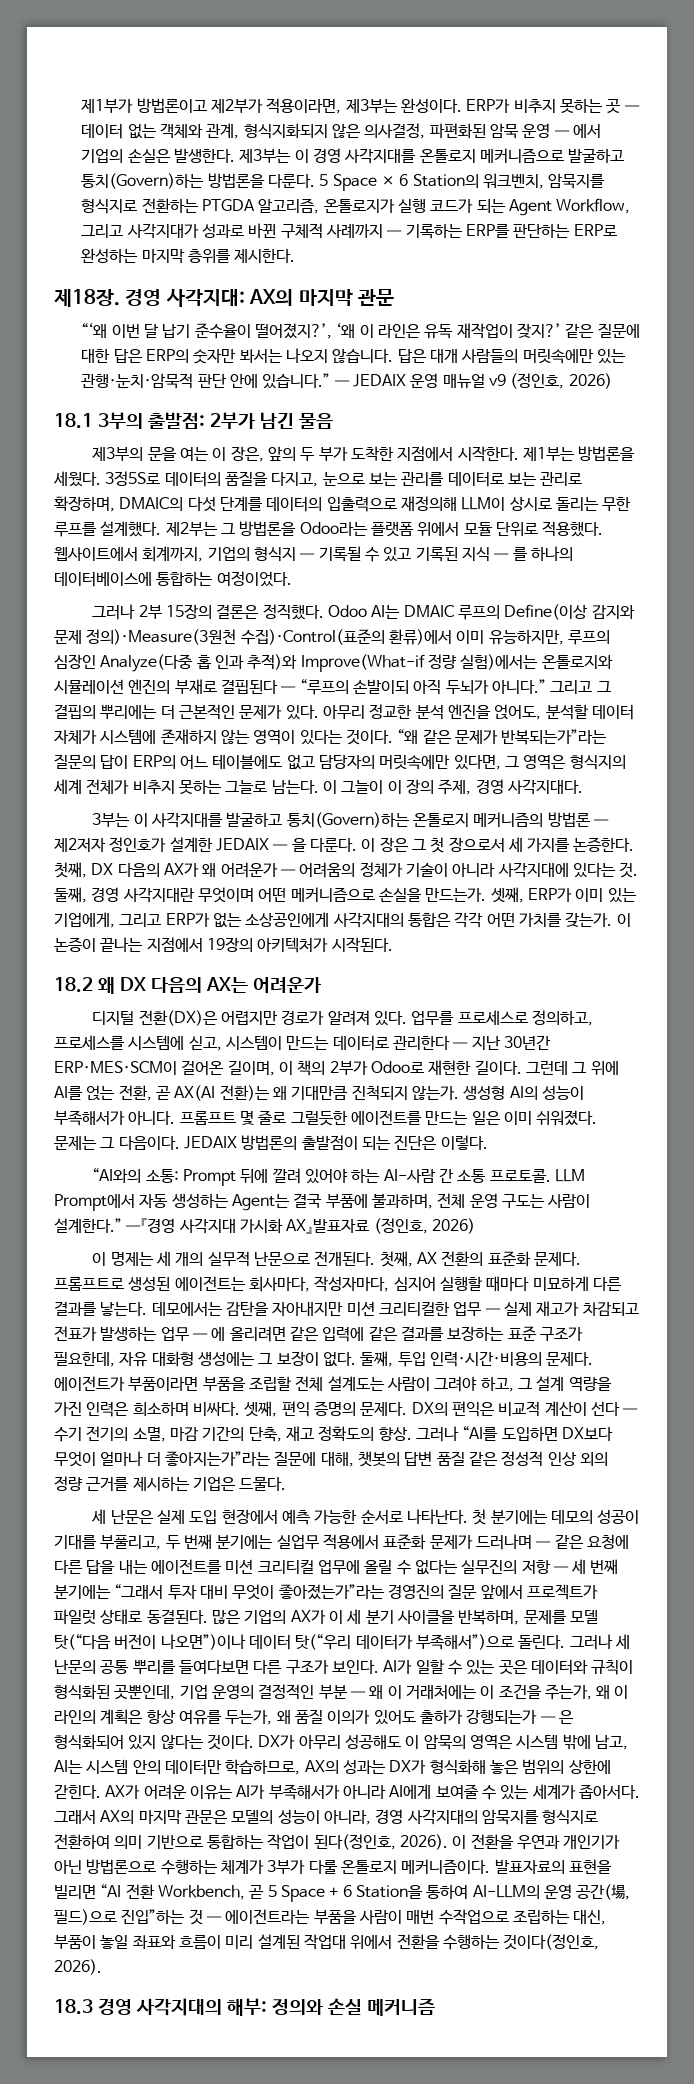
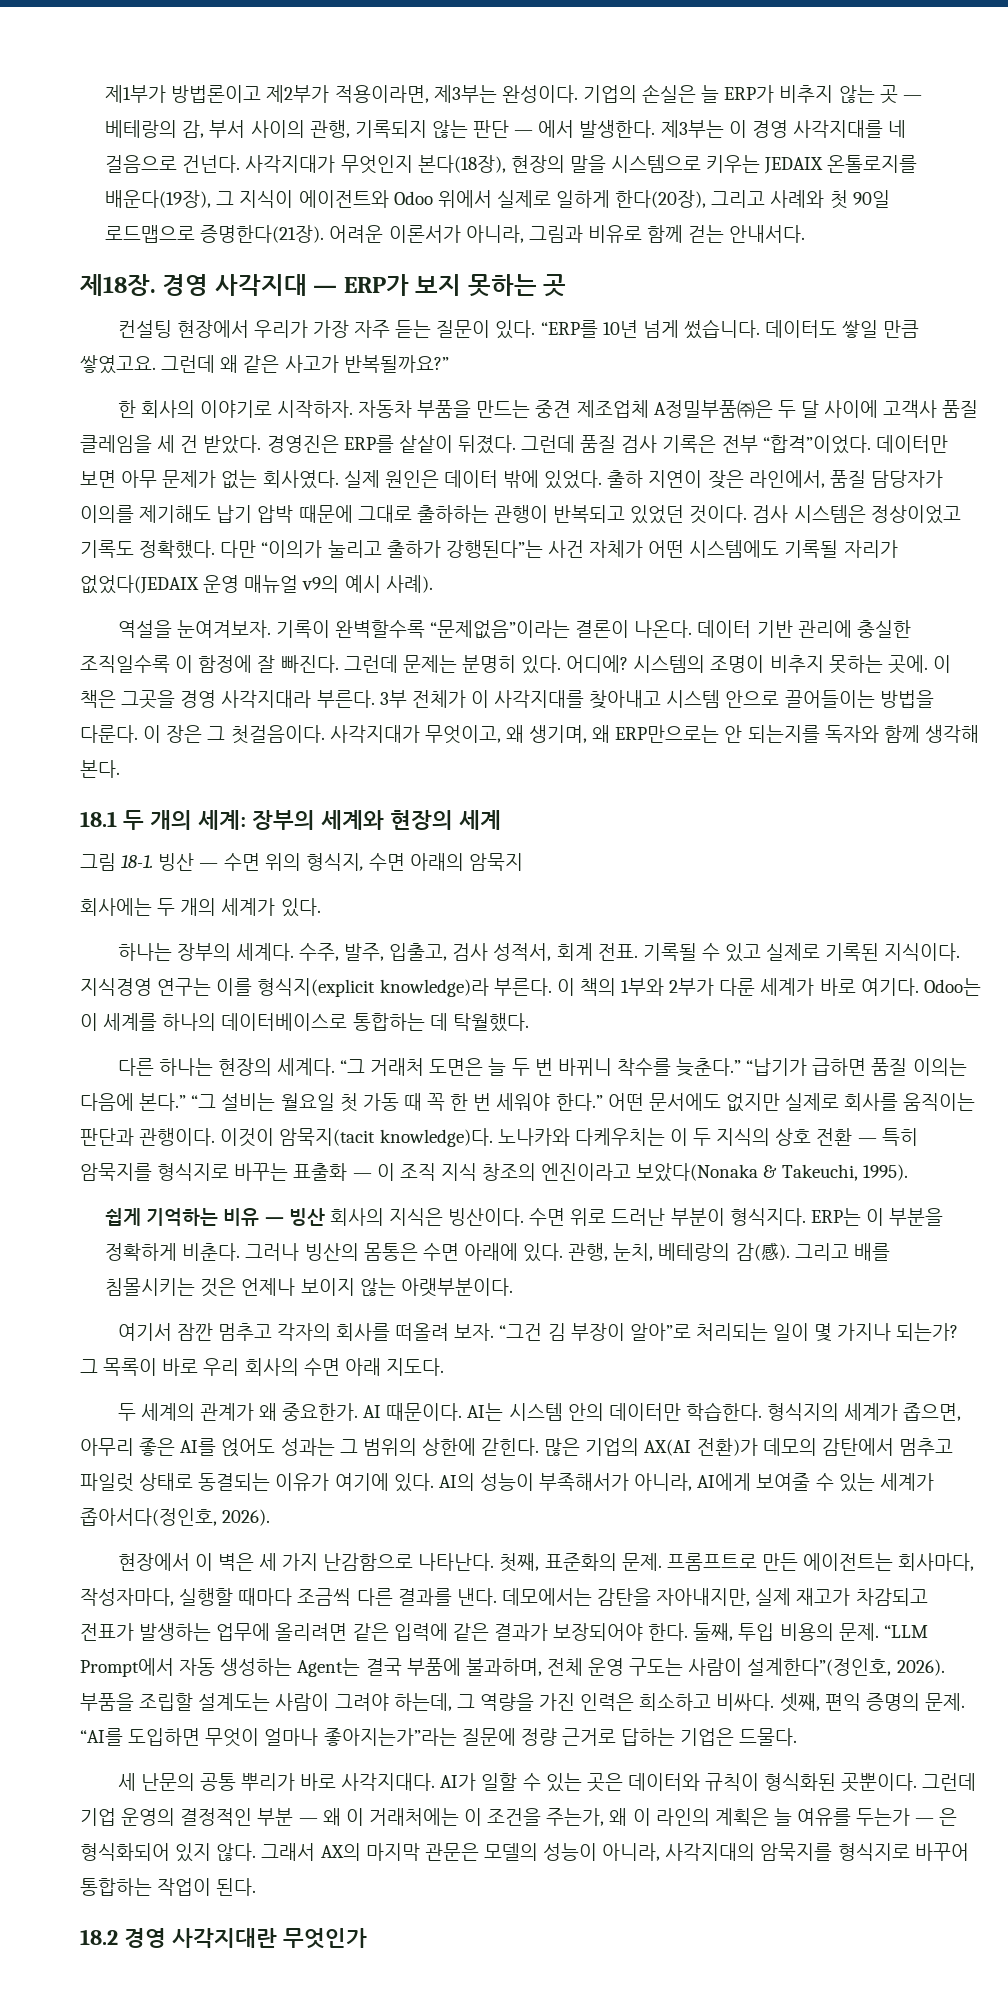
- ERP가 비추지 못하는 곳 — 데이터 없는 객체와 관계, 형식지화되지 않은 의사결정, 파편화된 암묵 운영 — 에서 기업의 손실은 발생한다.
+ 기업의 손실은 늘 ERP가 비추지 않는 곳 — 베테랑의 감, 부서 사이의 관행, 기록되지 않는 판단 — 에서 발생한다.
- 제3부는 이 경영 사각지대를 온톨로지 메커니즘으로 발굴하고 통치(Govern)하는 방법론을 다룬다. 5 Space × 6 Station의 워크벤치, 암묵지를 형식지로 전환하는 PTGDA 알고리즘, 온톨로지가 실행 코드가 되는 Agent Workflow, 그리고 사각지대가 성과로 바뀐 구체적 사례까지 — 기록하는 ERP를 판단하는 ERP로 완성하는 마지막 층위를 제시한다.
- 제18장. 경영 사각지대: AX의 마지막 관문
- “‘왜 이번 달 납기 준수율이 떨어졌지?’, ‘왜 이 라인은 유독 재작업이 잦지?’ 같은 질문에 대한 답은 ERP의 숫자만 봐서는 나오지 않습니다. 답은 대개 사람들의 머릿속에만 있는 관행·눈치·암묵적 판단 안에 있습니다.” — JEDAIX 운영 매뉴얼 v9 (정인호, 2026)
- 18.1 3부의 출발점: 2부가 남긴 물음
- 제3부의 문을 여는 이 장은, 앞의 두 부가 도착한 지점에서 시작한다. 제1부는 방법론을 세웠다. 3정5S로 데이터의 품질을 다지고, 눈으로 보는 관리를 데이터로 보는 관리로 확장하며, DMAIC의 다섯 단계를 데이터의 입출력으로 재정의해 LLM이 상시로 돌리는 무한 루프를 설계했다. 제2부는 그 방법론을 Odoo라는 플랫폼 위에서 모듈 단위로 적용했다. 웹사이트에서 회계까지, 기업의 형식지 — 기록될 수 있고 기록된 지식 — 를 하나의 데이터베이스에 통합하는 여정이었다.
- 그러나 2부 15장의 결론은 정직했다. Odoo AI는 DMAIC 루프의 Define(이상 감지와 문제 정의)·Measure(3원천 수집)·Control(표준의 환류)에서 이미 유능하지만, 루프의 심장인 Analyze(다중 홉 인과 추적)와 Improve(What-if 정량 실험)에서는 온톨로지와 시뮬레이션 엔진의 부재로 결핍된다 — “루프의 손발이되 아직 두뇌가 아니다.” 그리고 그 결핍의 뿌리에는 더 근본적인 문제가 있다. 아무리 정교한 분석 엔진을 얹어도, 분석할 데이터 자체가 시스템에 존재하지 않는 영역이 있다는 것이다. “왜 같은 문제가 반복되는가”라는 질문의 답이 ERP의 어느 테이블에도 없고 담당자의 머릿속에만 있다면, 그 영역은 형식지의 세계 전체가 비추지 못하는 그늘로 남는다. 이 그늘이 이 장의 주제, 경영 사각지대다.
- 3부는 이 사각지대를 발굴하고 통치(Govern)하는 온톨로지 메커니즘의 방법론 — 제2저자 정인호가 설계한 JEDAIX — 을 다룬다. 이 장은 그 첫 장으로서 세 가지를 논증한다. 첫째, DX 다음의 AX가 왜 어려운가 — 어려움의 정체가 기술이 아니라 사각지대에 있다는 것. 둘째, 경영 사각지대란 무엇이며 어떤 메커니즘으로 손실을 만드는가. 셋째, ERP가 이미 있는 기업에게, 그리고 ERP가 없는 소상공인에게 사각지대의 통합은 각각 어떤 가치를 갖는가. 이 논증이 끝나는 지점에서 19장의 아키텍처가 시작된다.
- 18.2 왜 DX 다음의 AX는 어려운가
- 디지털 전환(DX)은 어렵지만 경로가 알려져 있다. 업무를 프로세스로 정의하고, 프로세스를 시스템에 싣고, 시스템이 만드는 데이터로 관리한다 — 지난 30년간 ERP·MES·SCM이 걸어온 길이며, 이 책의 2부가 Odoo로 재현한 길이다. 그런데 그 위에 AI를 얹는 전환, 곧 AX(AI 전환)는 왜 기대만큼 진척되지 않는가. 생성형 AI의 성능이 부족해서가 아니다. 프롬프트 몇 줄로 그럴듯한 에이전트를 만드는 일은 이미 쉬워졌다. 문제는 그 다음이다. JEDAIX 방법론의 출발점이 되는 진단은 이렇다.
- “AI와의 소통: Prompt 뒤에 깔려 있어야 하는 AI-사람 간 소통 프로토콜. LLM Prompt에서 자동 생성하는 Agent는 결국 부품에 불과하며, 전체 운영 구도는 사람이 설계한다.” —『경영 사각지대 가시화 AX』발표자료 (정인호, 2026)
- 이 명제는 세 개의 실무적 난문으로 전개된다. 첫째, AX 전환의 표준화 문제다. 프롬프트로 생성된 에이전트는 회사마다, 작성자마다, 심지어 실행할 때마다 미묘하게 다른 결과를 낳는다. 데모에서는 감탄을 자아내지만 미션 크리티컬한 업무 — 실제 재고가 차감되고 전표가 발생하는 업무 — 에 올리려면 같은 입력에 같은 결과를 보장하는 표준 구조가 필요한데, 자유 대화형 생성에는 그 보장이 없다. 둘째, 투입 인력·시간·비용의 문제다. 에이전트가 부품이라면 부품을 조립할 전체 설계도는 사람이 그려야 하고, 그 설계 역량을 가진 인력은 희소하며 비싸다.
+ 제3부는 이 경영 사각지대를 네 걸음으로 건넌다. 사각지대가 무엇인지 본다(18장), 현장의 말을 시스템으로 키우는 JEDAIX 온톨로지를 배운다(19장), 그 지식이 에이전트와 Odoo 위에서 실제로 일하게 한다(20장), 그리고 사례와 첫 90일 로드맵으로 증명한다(21장). 어려운 이론서가 아니라, 그림과 비유로 함께 걷는 안내서다.
+ 제18장. 경영 사각지대 — ERP가 보지 못하는 곳
+ 컨설팅 현장에서 우리가 가장 자주 듣는 질문이 있다. “ERP를 10년 넘게 썼습니다. 데이터도 쌓일 만큼 쌓였고요. 그런데 왜 같은 사고가 반복될까요?”
+ 한 회사의 이야기로 시작하자. 자동차 부품을 만드는 중견 제조업체 A정밀부품㈜은 두 달 사이에 고객사 품질 클레임을 세 건 받았다. 경영진은 ERP를 샅샅이 뒤졌다. 그런데 품질 검사 기록은 전부 “합격”이었다. 데이터만 보면 아무 문제가 없는 회사였다. 실제 원인은 데이터 밖에 있었다. 출하 지연이 잦은 라인에서, 품질 담당자가 이의를 제기해도 납기 압박 때문에 그대로 출하하는 관행이 반복되고 있었던 것이다. 검사 시스템은 정상이었고 기록도 정확했다. 다만 “이의가 눌리고 출하가 강행된다”는 사건 자체가 어떤 시스템에도 기록될 자리가 없었다(JEDAIX 운영 매뉴얼 v9의 예시 사례).
+ 역설을 눈여겨보자. 기록이 완벽할수록 “문제없음”이라는 결론이 나온다. 데이터 기반 관리에 충실한 조직일수록 이 함정에 잘 빠진다. 그런데 문제는 분명히 있다. 어디에? 시스템의 조명이 비추지 못하는 곳에. 이 책은 그곳을 경영 사각지대라 부른다. 3부 전체가 이 사각지대를 찾아내고 시스템 안으로 끌어들이는 방법을 다룬다. 이 장은 그 첫걸음이다. 사각지대가 무엇이고, 왜 생기며, 왜 ERP만으로는 안 되는지를 독자와 함께 생각해 본다.
+ 18.1 두 개의 세계: 장부의 세계와 현장의 세계
+ 그림 18-1. 빙산 — 수면 위의 형식지, 수면 아래의 암묵지
+ 회사에는 두 개의 세계가 있다.
+ 하나는 장부의 세계다. 수주, 발주, 입출고, 검사 성적서, 회계 전표. 기록될 수 있고 실제로 기록된 지식이다. 지식경영 연구는 이를 형식지(explicit knowledge)라 부른다. 이 책의 1부와 2부가 다룬 세계가 바로 여기다. Odoo는 이 세계를 하나의 데이터베이스로 통합하는 데 탁월했다.
+ 다른 하나는 현장의 세계다. “그 거래처 도면은 늘 두 번 바뀌니 착수를 늦춘다.” “납기가 급하면 품질 이의는 다음에 본다.” “그 설비는 월요일 첫 가동 때 꼭 한 번 세워야 한다.” 어떤 문서에도 없지만 실제로 회사를 움직이는 판단과 관행이다. 이것이 암묵지(tacit knowledge)다. 노나카와 다케우치는 이 두 지식의 상호 전환 — 특히 암묵지를 형식지로 바꾸는 표출화 — 이 조직 지식 창조의 엔진이라고 보았다(Nonaka & Takeuchi, 1995).
+ 쉽게 기억하는 비유 — 빙산 회사의 지식은 빙산이다. 수면 위로 드러난 부분이 형식지다. ERP는 이 부분을 정확하게 비춘다. 그러나 빙산의 몸통은 수면 아래에 있다. 관행, 눈치, 베테랑의 감(感). 그리고 배를 침몰시키는 것은 언제나 보이지 않는 아랫부분이다.
+ 여기서 잠깐 멈추고 각자의 회사를 떠올려 보자. “그건 김 부장이 알아”로 처리되는 일이 몇 가지나 되는가? 그 목록이 바로 우리 회사의 수면 아래 지도다.
+ 두 세계의 관계가 왜 중요한가. AI 때문이다. AI는 시스템 안의 데이터만 학습한다. 형식지의 세계가 좁으면, 아무리 좋은 AI를 얹어도 성과는 그 범위의 상한에 갇힌다. 많은 기업의 AX(AI 전환)가 데모의 감탄에서 멈추고 파일럿 상태로 동결되는 이유가 여기에 있다. AI의 성능이 부족해서가 아니라, AI에게 보여줄 수 있는 세계가 좁아서다(정인호, 2026).
+ 현장에서 이 벽은 세 가지 난감함으로 나타난다. 첫째, 표준화의 문제. 프롬프트로 만든 에이전트는 회사마다, 작성자마다, 실행할 때마다 조금씩 다른 결과를 낸다. 데모에서는 감탄을 자아내지만, 실제 재고가 차감되고 전표가 발생하는 업무에 올리려면 같은 입력에 같은 결과가 보장되어야 한다. 둘째, 투입 비용의 문제. “LLM Prompt에서 자동 생성하는 Agent는 결국 부품에 불과하며, 전체 운영 구도는 사람이 설계한다”(정인호, 2026). 부품을 조립할 설계도는 사람이 그려야 하는데, 그 역량을 가진 인력은 희소하고 비싸다.
- 셋째, 편익 증명의 문제다. DX의 편익은 비교적 계산이 선다 — 수기 전기의 소멸, 마감 기간의 단축, 재고 정확도의 향상. 그러나 “AI를 도입하면 DX보다 무엇이 얼마나 더 좋아지는가”라는 질문에 대해, 챗봇의 답변 품질 같은 정성적 인상 외의 정량 근거를 제시하는 기업은 드물다.
- 세 난문은 실제 도입 현장에서 예측 가능한 순서로 나타난다. 첫 분기에는 데모의 성공이 기대를 부풀리고, 두 번째 분기에는 실업무 적용에서 표준화 문제가 드러나며 — 같은 요청에 다른 답을 내는 에이전트를 미션 크리티컬 업무에 올릴 수 없다는 실무진의 저항 — 세 번째 분기에는 “그래서 투자 대비 무엇이 좋아졌는가”라는 경영진의 질문 앞에서 프로젝트가 파일럿 상태로 동결된다. 많은 기업의 AX가 이 세 분기 사이클을 반복하며, 문제를 모델 탓(“다음 버전이 나오면”)이나 데이터 탓(“우리 데이터가 부족해서”)으로 돌린다. 그러나 세 난문의 공통 뿌리를 들여다보면 다른 구조가 보인다.
+ 셋째, 편익 증명의 문제. “AI를 도입하면 무엇이 얼마나 좋아지는가”라는 질문에 정량 근거로 답하는 기업은 드물다.
+ 세 난문의 공통 뿌리가 바로 사각지대다.
- AI가 일할 수 있는 곳은 데이터와 규칙이 형식화된 곳뿐인데, 기업 운영의 결정적인 부분 — 왜 이 거래처에는 이 조건을 주는가, 왜 이 라인의 계획은 항상 여유를 두는가, 왜 품질 이의가 있어도 출하가 강행되는가 — 은 형식화되어 있지 않다는 것이다. DX가 아무리 성공해도 이 암묵의 영역은 시스템 밖에 남고, AI는 시스템 안의 데이터만 학습하므로, AX의 성과는 DX가 형식화해 놓은 범위의 상한에 갇힌다. AX가 어려운 이유는 AI가 부족해서가 아니라 AI에게 보여줄 수 있는 세계가 좁아서다.
+ AI가 일할 수 있는 곳은 데이터와 규칙이 형식화된 곳뿐이다. 그런데 기업 운영의 결정적인 부분 — 왜 이 거래처에는 이 조건을 주는가, 왜 이 라인의 계획은 늘 여유를 두는가 — 은 형식화되어 있지 않다.
- 그래서 AX의 마지막 관문은 모델의 성능이 아니라, 경영 사각지대의 암묵지를 형식지로 전환하여 의미 기반으로 통합하는 작업이 된다(정인호, 2026). 이 전환을 우연과 개인기가 아닌 방법론으로 수행하는 체계가 3부가 다룰 온톨로지 메커니즘이다. 발표자료의 표현을 빌리면 “AI 전환 Workbench, 곧 5 Space + 6 Station을 통하여 AI-LLM의 운영 공간(場, 필드)으로 진입”하는 것 — 에이전트라는 부품을 사람이 매번 수작업으로 조립하는 대신, 부품이 놓일 좌표와 흐름이 미리 설계된 작업대 위에서 전환을 수행하는 것이다(정인호, 2026).
- 18.3 경영 사각지대의 해부: 정의와 손실 메커니즘
+ 그래서 AX의 마지막 관문은 모델의 성능이 아니라, 사각지대의 암묵지를 형식지로 바꾸어 통합하는 작업이 된다.
+ 18.2 경영 사각지대란 무엇인가

